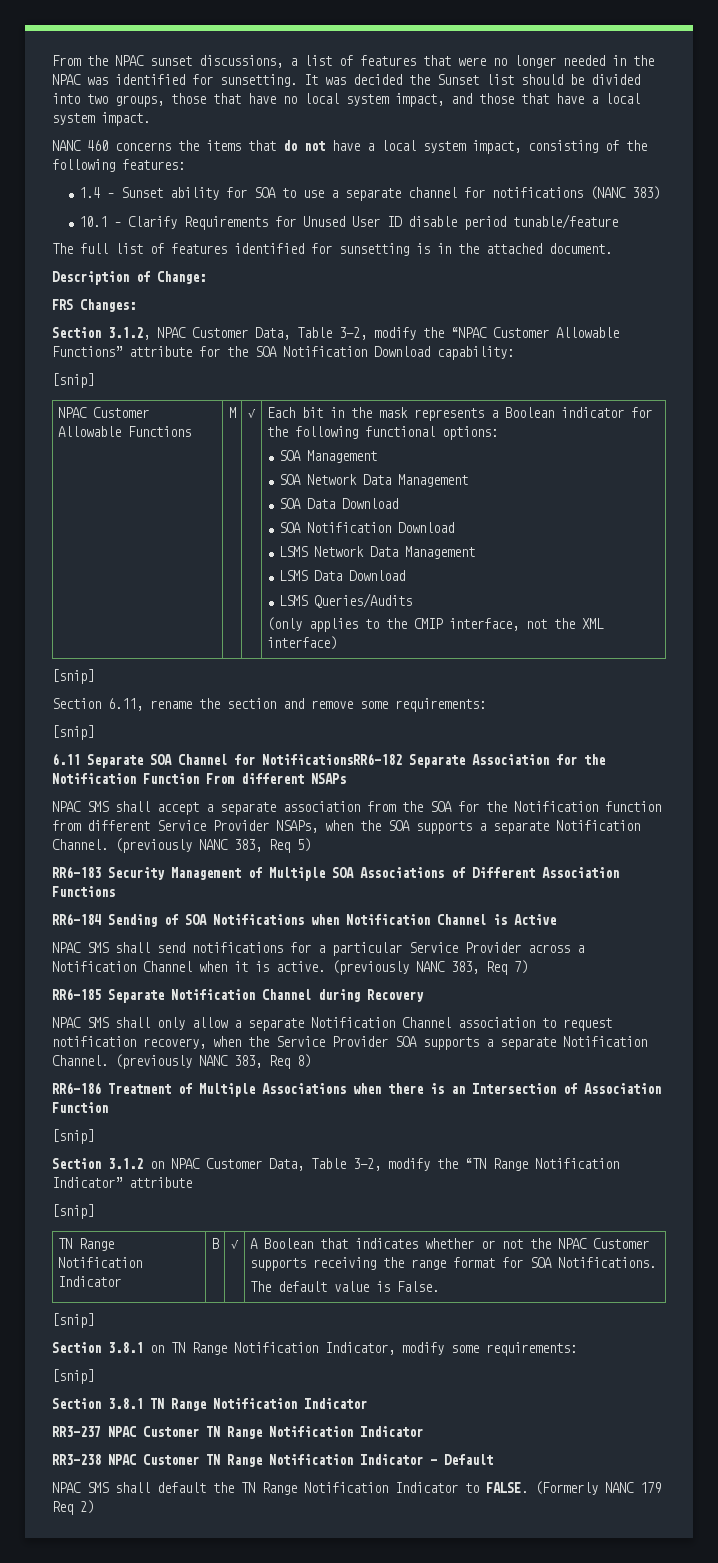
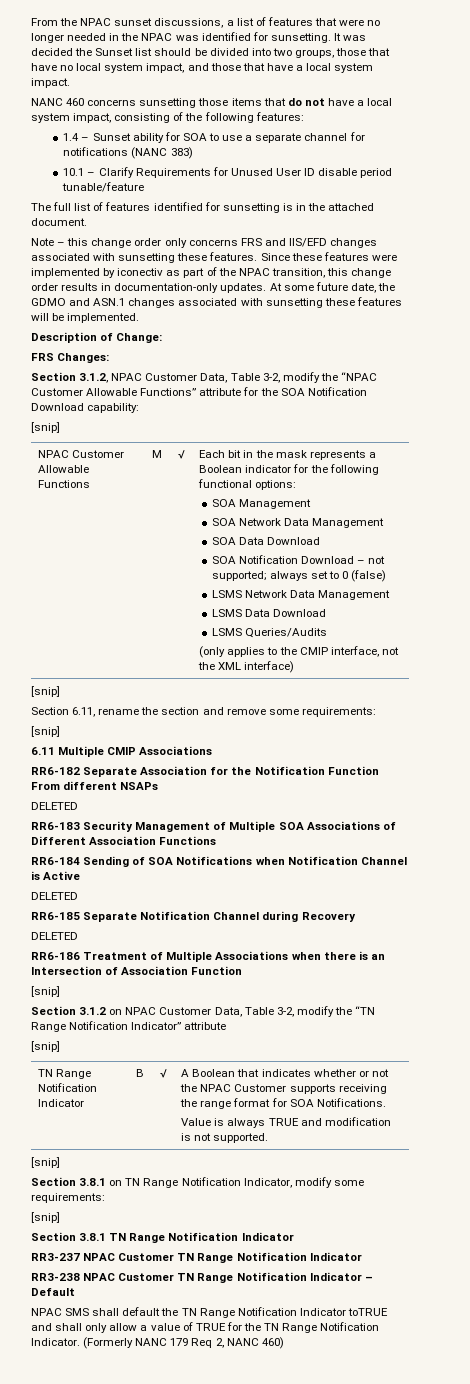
- NANC 460 concerns the items that do not have a local system impact, consisting of the following features:
+ NANC 460 concerns sunsetting those items that do not have a local system impact, consisting of the following features:
+ Note – this change order only concerns FRS and IIS/EFD changes associated with sunsetting these features. Since these features were implemented by iconectiv as part of the NPAC transition, this change order results in documentation-only updates. At some future date, the GDMO and ASN.1 changes associated with sunsetting these features will be implemented.
  SOA Data Download
- SOA Notification Download
+ SOA Notification Download – not supported; always set to 0 (false)
- 6.11 Separate SOA Channel for NotificationsRR6-182 Separate Association for the Notification Function From different NSAPs
- NPAC SMS shall accept a separate association from the SOA for the Notification function from different Service Provider NSAPs, when the SOA supports a separate Notification Channel. (previously NANC 383, Req 5)
+ 6.11 Multiple CMIP Associations
+ RR6-182 Separate Association for the Notification Function From different NSAPs
+ DELETED
  RR6-184 Sending of SOA Notifications when Notification Channel is Active
- NPAC SMS shall send notifications for a particular Service Provider across a Notification Channel when it is active. (previously NANC 383, Req 7)
+ DELETED
  RR6-185 Separate Notification Channel during Recovery
- NPAC SMS shall only allow a separate Notification Channel association to request notification recovery, when the Service Provider SOA supports a separate Notification Channel. (previously NANC 383, Req 8)
+ DELETED
  TN Range Notification Indicator | B | √ | A Boolean that indicates whether or not the NPAC Customer supports receiving the range format for SOA Notifications.
- The default value is False.
+ Value is always TRUE and modification is not supported.
- NPAC SMS shall default the TN Range Notification Indicator to FALSE.
+ NPAC SMS shall default the TN Range Notification Indicator toTRUE and shall only allow a value of TRUE for the TN Range Notification Indicator.
- (Formerly NANC 179 Req 2)
+ (Formerly NANC 179 Req 2, NANC 460)

